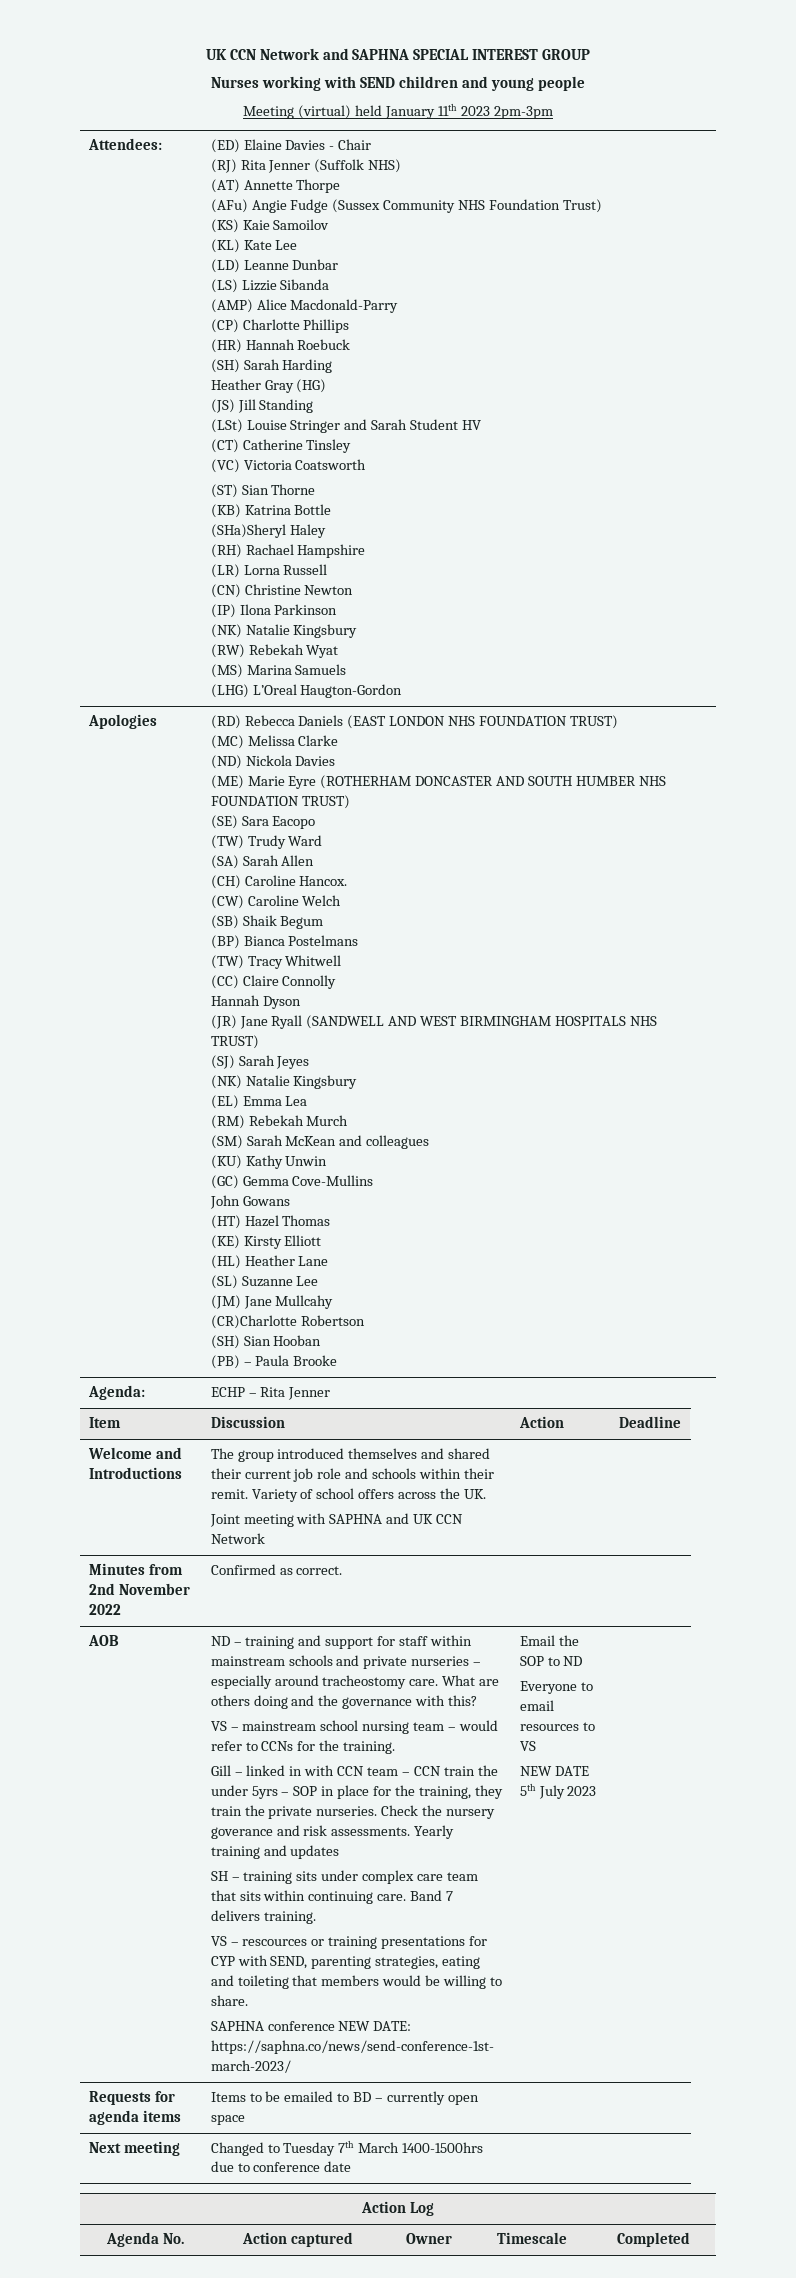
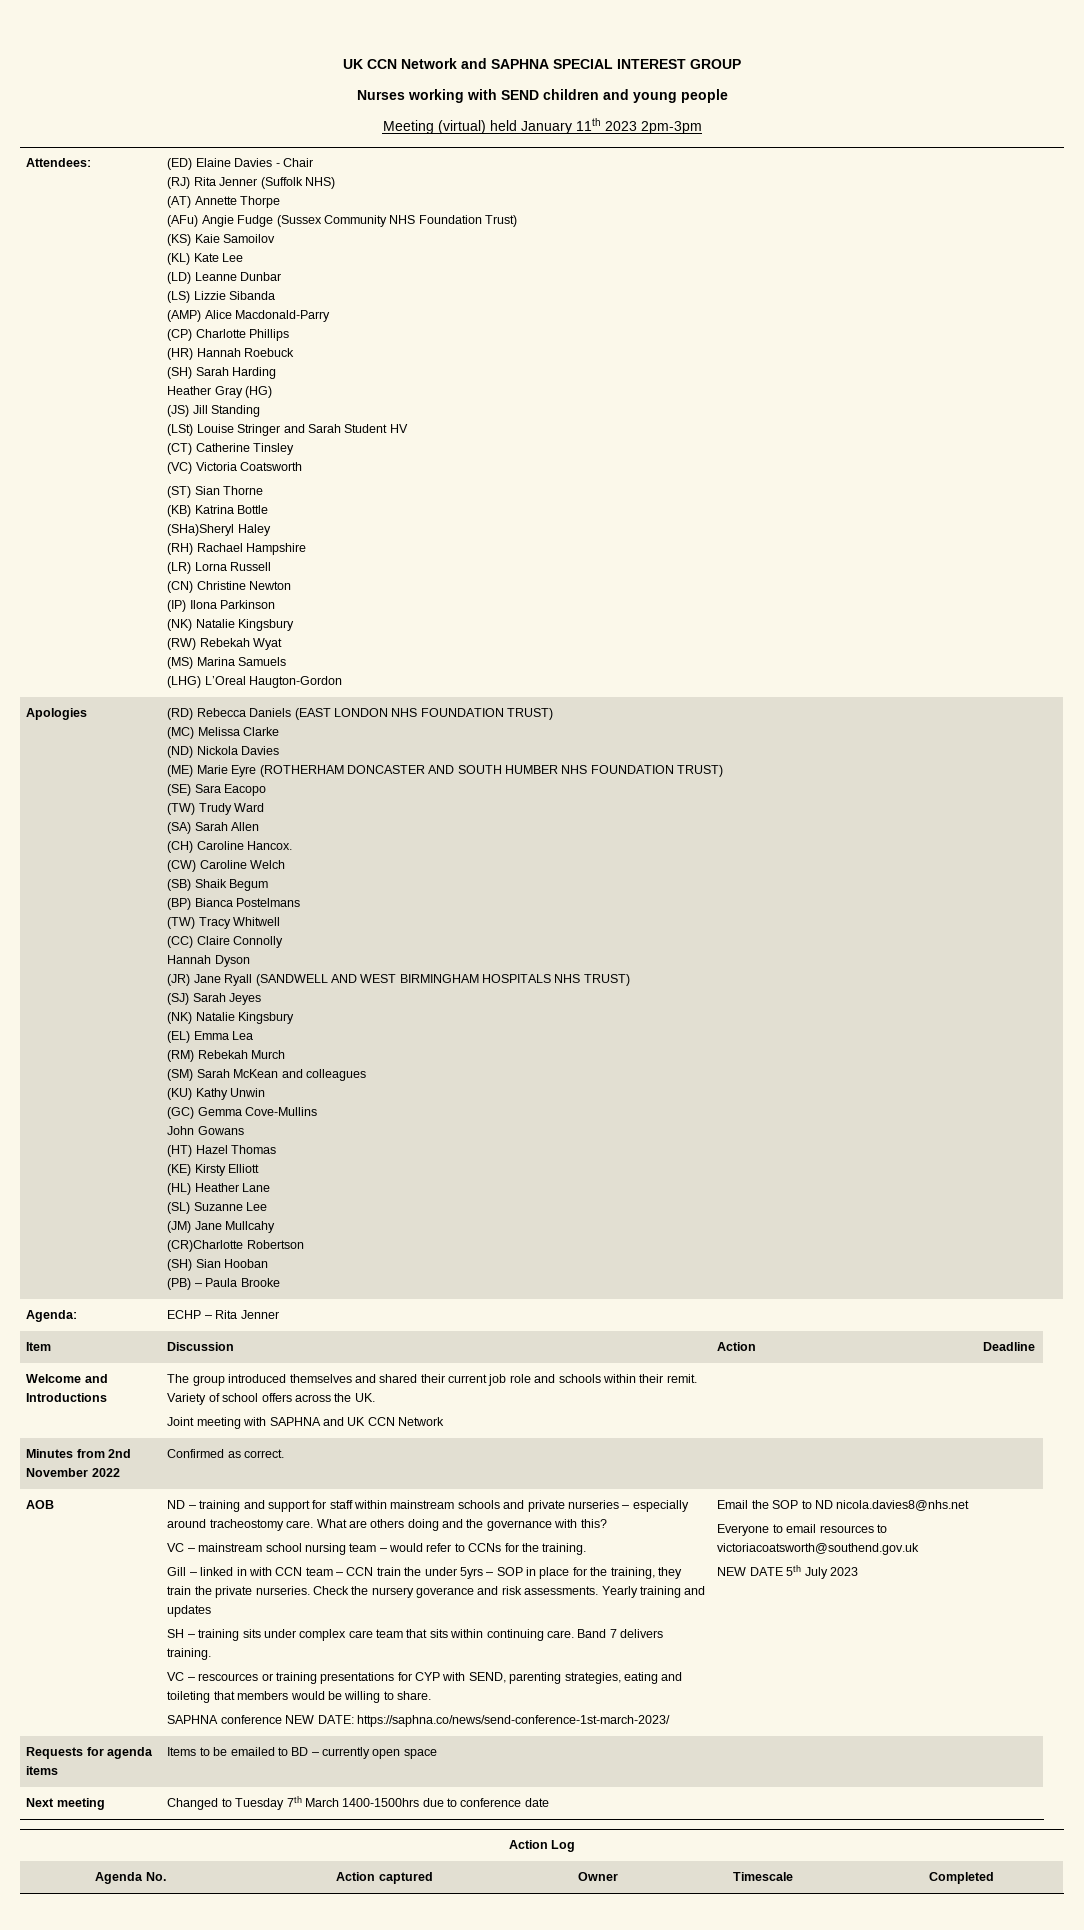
- VS – mainstream school nursing team – would refer to CCNs for the training.
+ VC – mainstream school nursing team – would refer to CCNs for the training.
- VS – rescources or training presentations for CYP with SEND, parenting strategies, eating and toileting that members would be willing to share.
+ VC – rescources or training presentations for CYP with SEND, parenting strategies, eating and toileting that members would be willing to share.
- Email the SOP to ND
+ Email the SOP to ND nicola.davies8@nhs.net
- Everyone to email resources to VS
+ Everyone to email resources to victoriacoatsworth@southend.gov.uk

